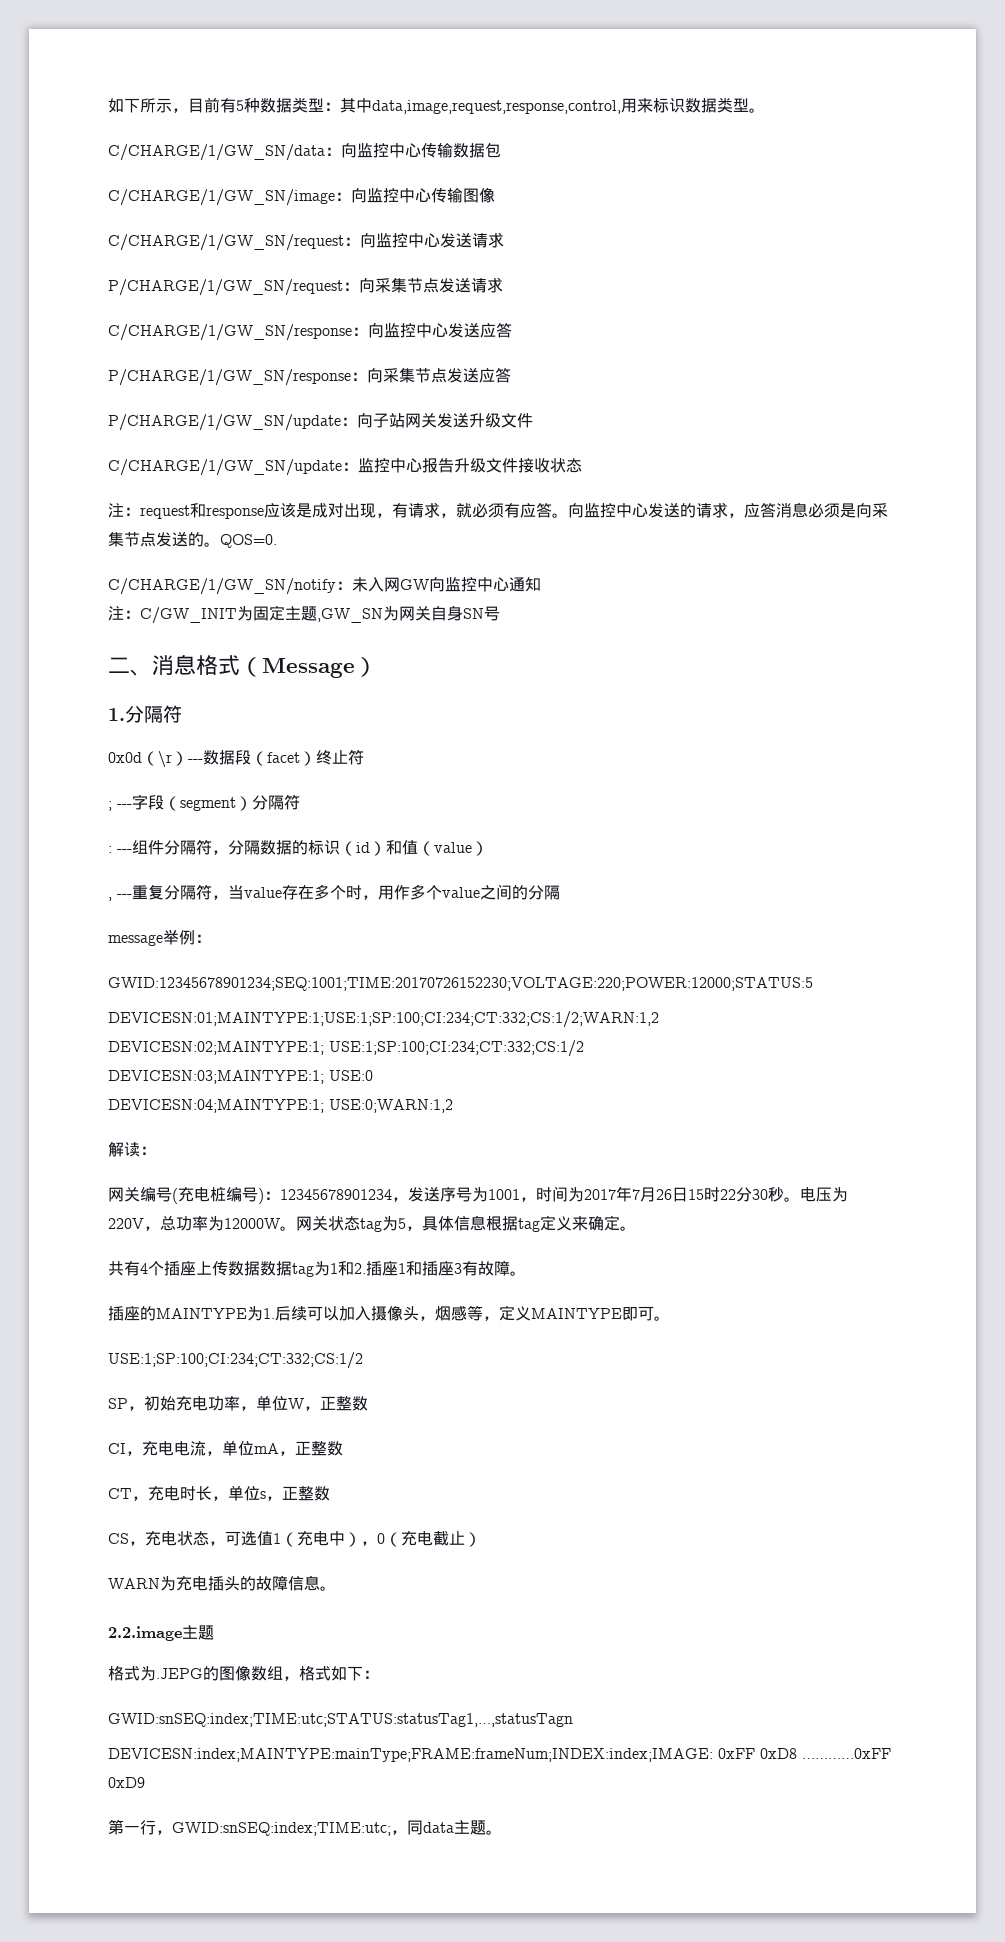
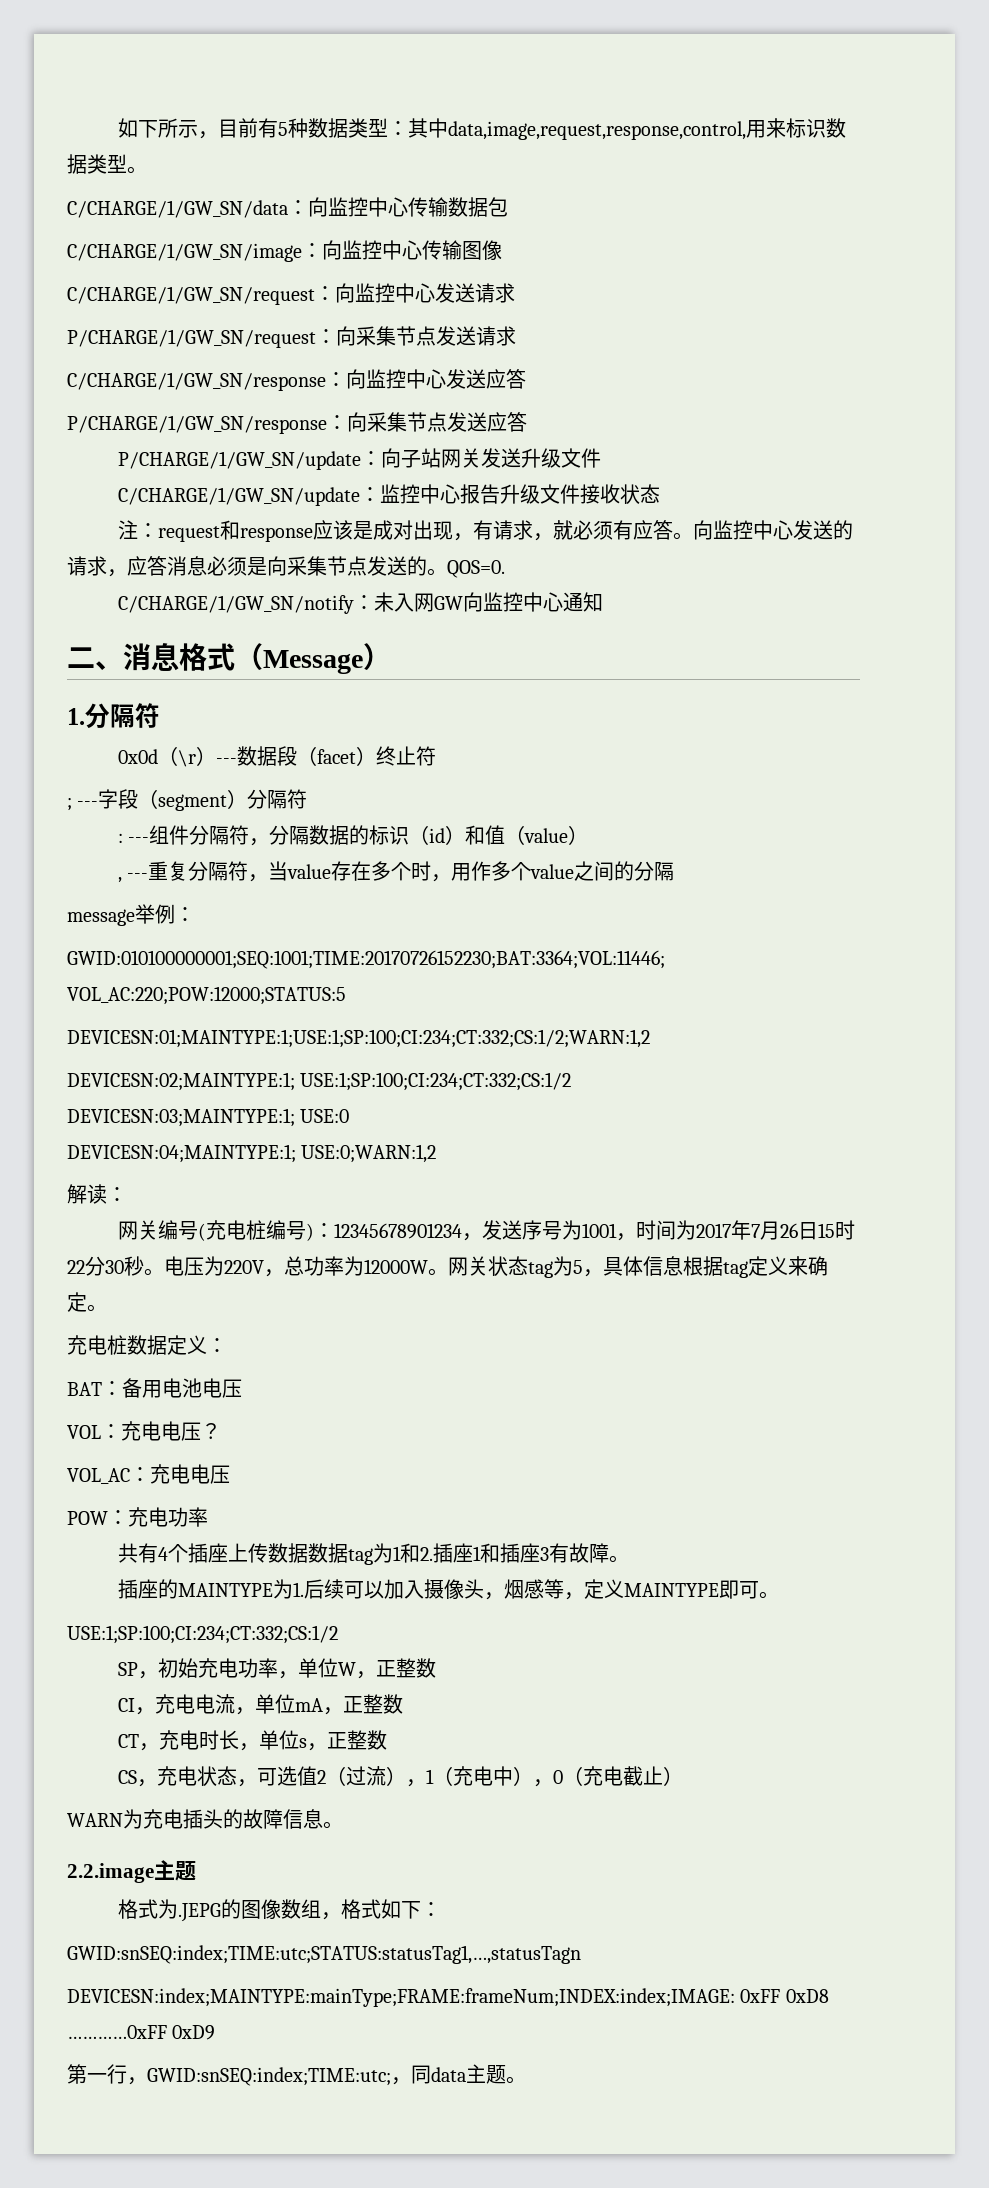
- 注：C/GW_INIT为固定主题,GW_SN为网关自身SN号
- GWID:12345678901234;SEQ:1001;TIME:20170726152230;VOLTAGE:220;POWER:12000;STATUS:5
+ GWID:010100000001;SEQ:1001;TIME:20170726152230;BAT:3364;VOL:11446; VOL_AC:220;POW:12000;STATUS:5
+ 充电桩数据定义：
+ BAT：备用电池电压
+ VOL：充电电压？
+ VOL_AC：充电电压
+ POW：充电功率
- CS，充电状态，可选值1（充电中），0（充电截止）
+ CS，充电状态，可选值2（过流），1（充电中），0（充电截止）

